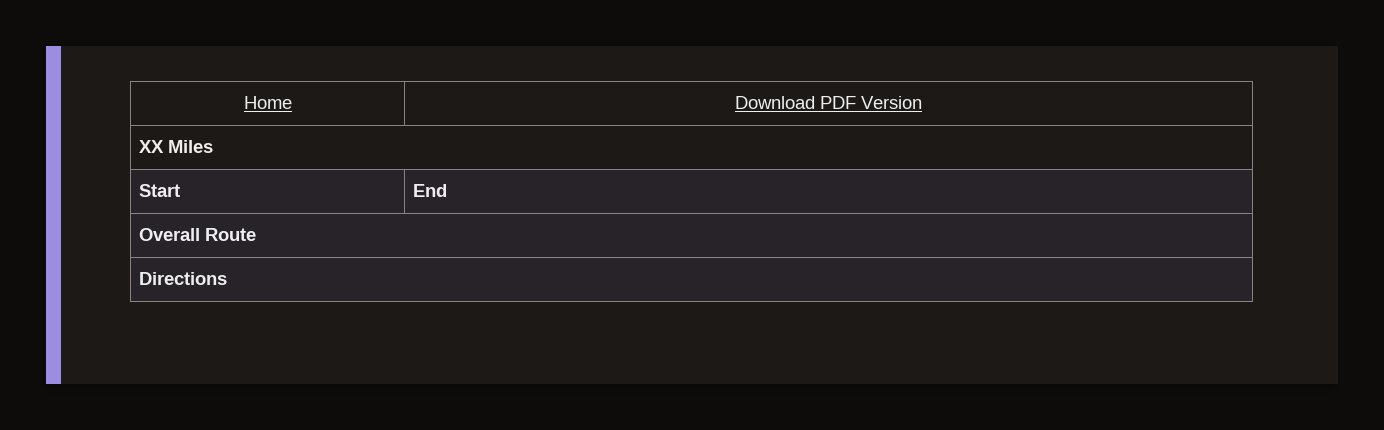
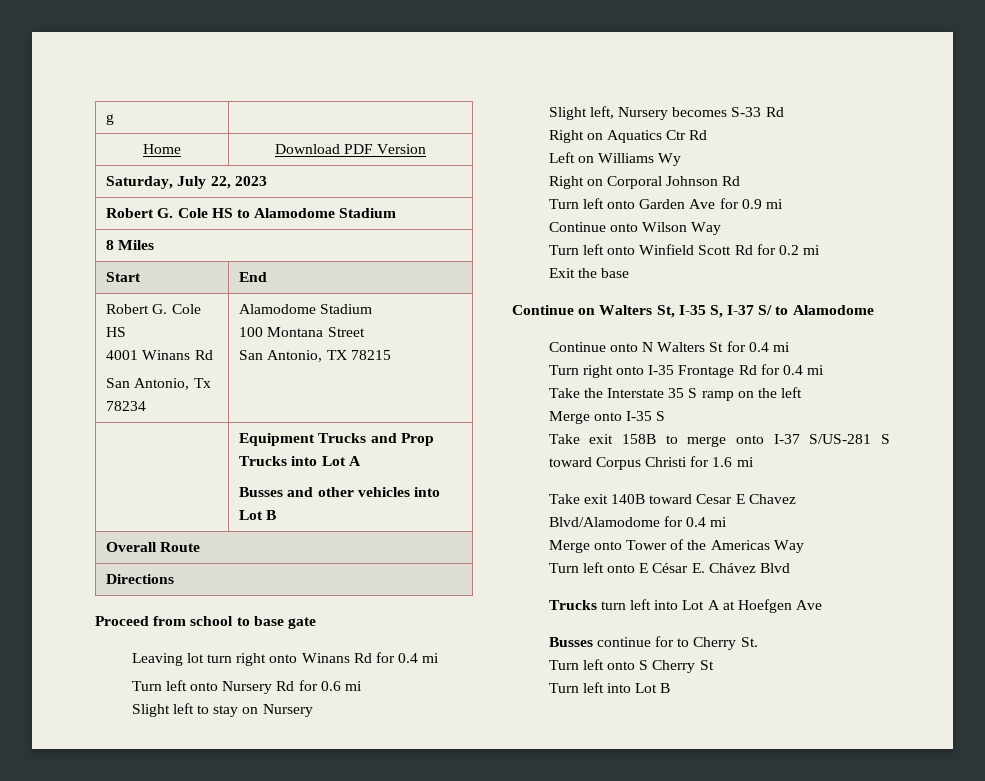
+ g |
- XX Miles
+ Saturday, July 22, 2023
+ Robert G. Cole HS to Alamodome Stadium
+ 8 Miles
  Start | End
+ Robert G. Cole HS
+ 4001 Winans Rd
+ San Antonio, Tx 78234 | Alamodome Stadium
+ 100 Montana Street
+ San Antonio, TX 78215
+ | Equipment Trucks and Prop Trucks into Lot A
+ Busses and other vehicles into Lot B
  Overall Route
  Directions
+ Proceed from school to base gate
+ Leaving lot turn right onto Winans Rd for 0.4 mi
+ Turn left onto Nursery Rd for 0.6 mi
+ Slight left to stay on Nursery
+ Slight left, Nursery becomes S-33 Rd
+ Right on Aquatics Ctr Rd
+ Left on Williams Wy
+ Right on Corporal Johnson Rd
+ Turn left onto Garden Ave for 0.9 mi
+ Continue onto Wilson Way
+ Turn left onto Winfield Scott Rd for 0.2 mi
+ Exit the base
+ Continue on Walters St, I-35 S, I-37 S/ to Alamodome
+ Continue onto N Walters St for 0.4 mi
+ Turn right onto I-35 Frontage Rd for 0.4 mi
+ Take the Interstate 35 S ramp on the left
+ Merge onto I-35 S
+ Take exit 158B to merge onto I-37 S/US-281 S toward Corpus Christi for 1.6 mi
+ Take exit 140B toward Cesar E Chavez Blvd/Alamodome for 0.4 mi
+ Merge onto Tower of the Americas Way
+ Turn left onto E César E. Chávez Blvd
+ Trucks turn left into Lot A at Hoefgen Ave
+ Busses continue for to Cherry St.
+ Turn left onto S Cherry St
+ Turn left into Lot B

